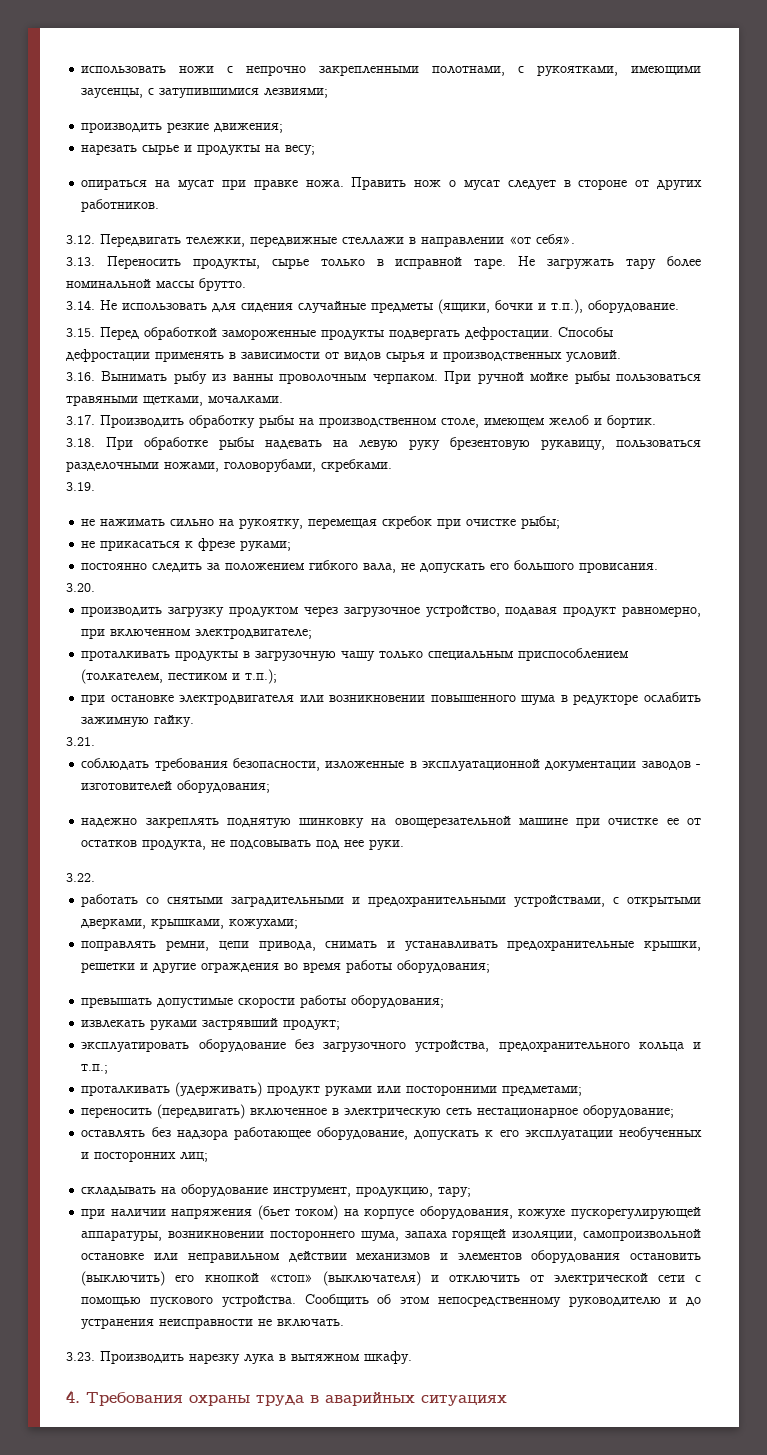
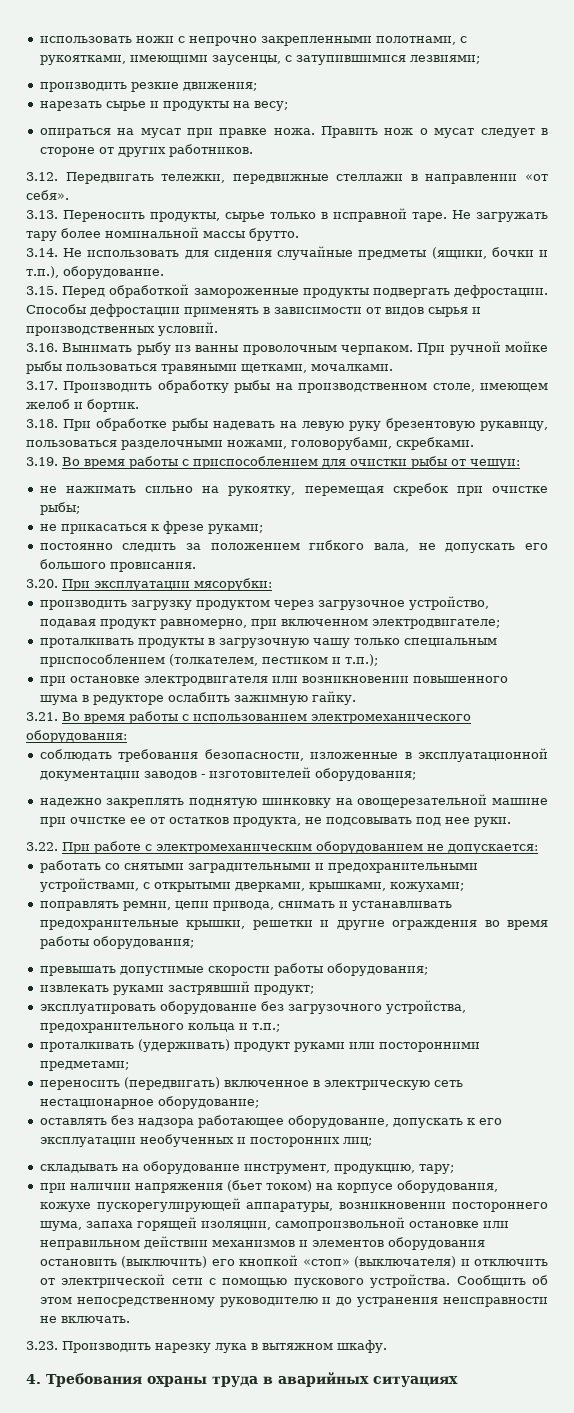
- 3.19.
+ 3.19. Во время работы с приспособлением для очистки рыбы от чешуи:
- 3.20.
+ 3.20. При эксплуатации мясорубки:
- 3.21.
+ 3.21. Во время работы с использованием электромеханического оборудования:
- 3.22.
+ 3.22. При работе с электромеханическим оборудованием не допускается:

